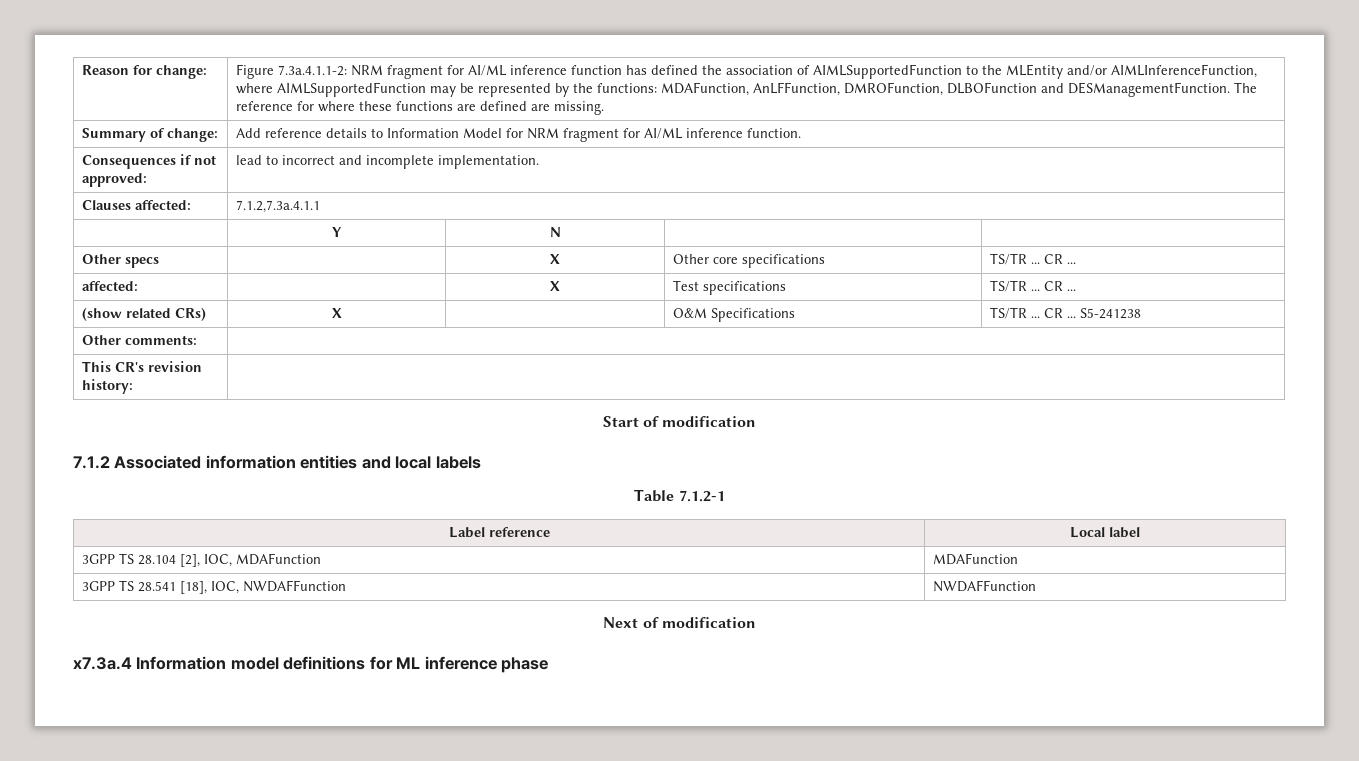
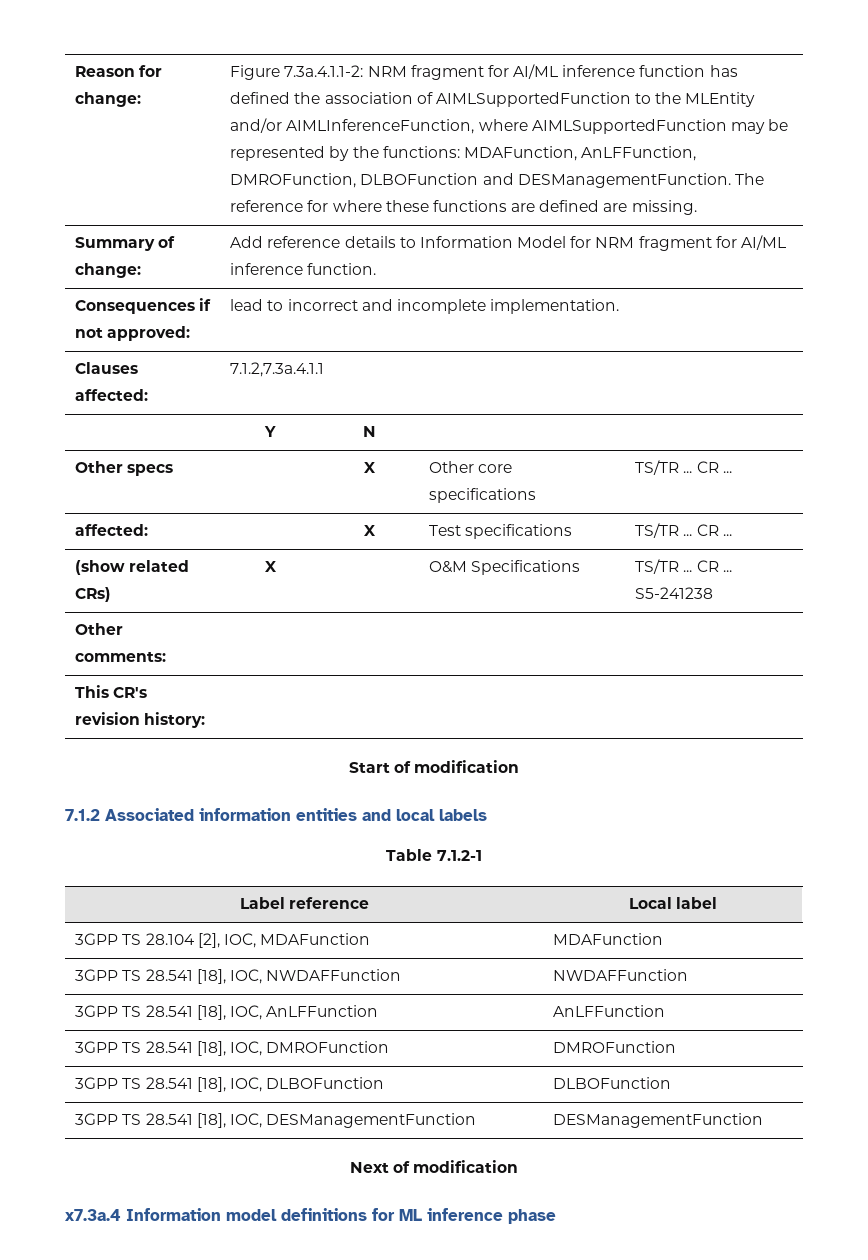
+ 3GPP TS 28.541 [18], IOC, AnLFFunction | AnLFFunction
+ 3GPP TS 28.541 [18], IOC, DMROFunction | DMROFunction
+ 3GPP TS 28.541 [18], IOC, DLBOFunction | DLBOFunction
+ 3GPP TS 28.541 [18], IOC, DESManagementFunction | DESManagementFunction

